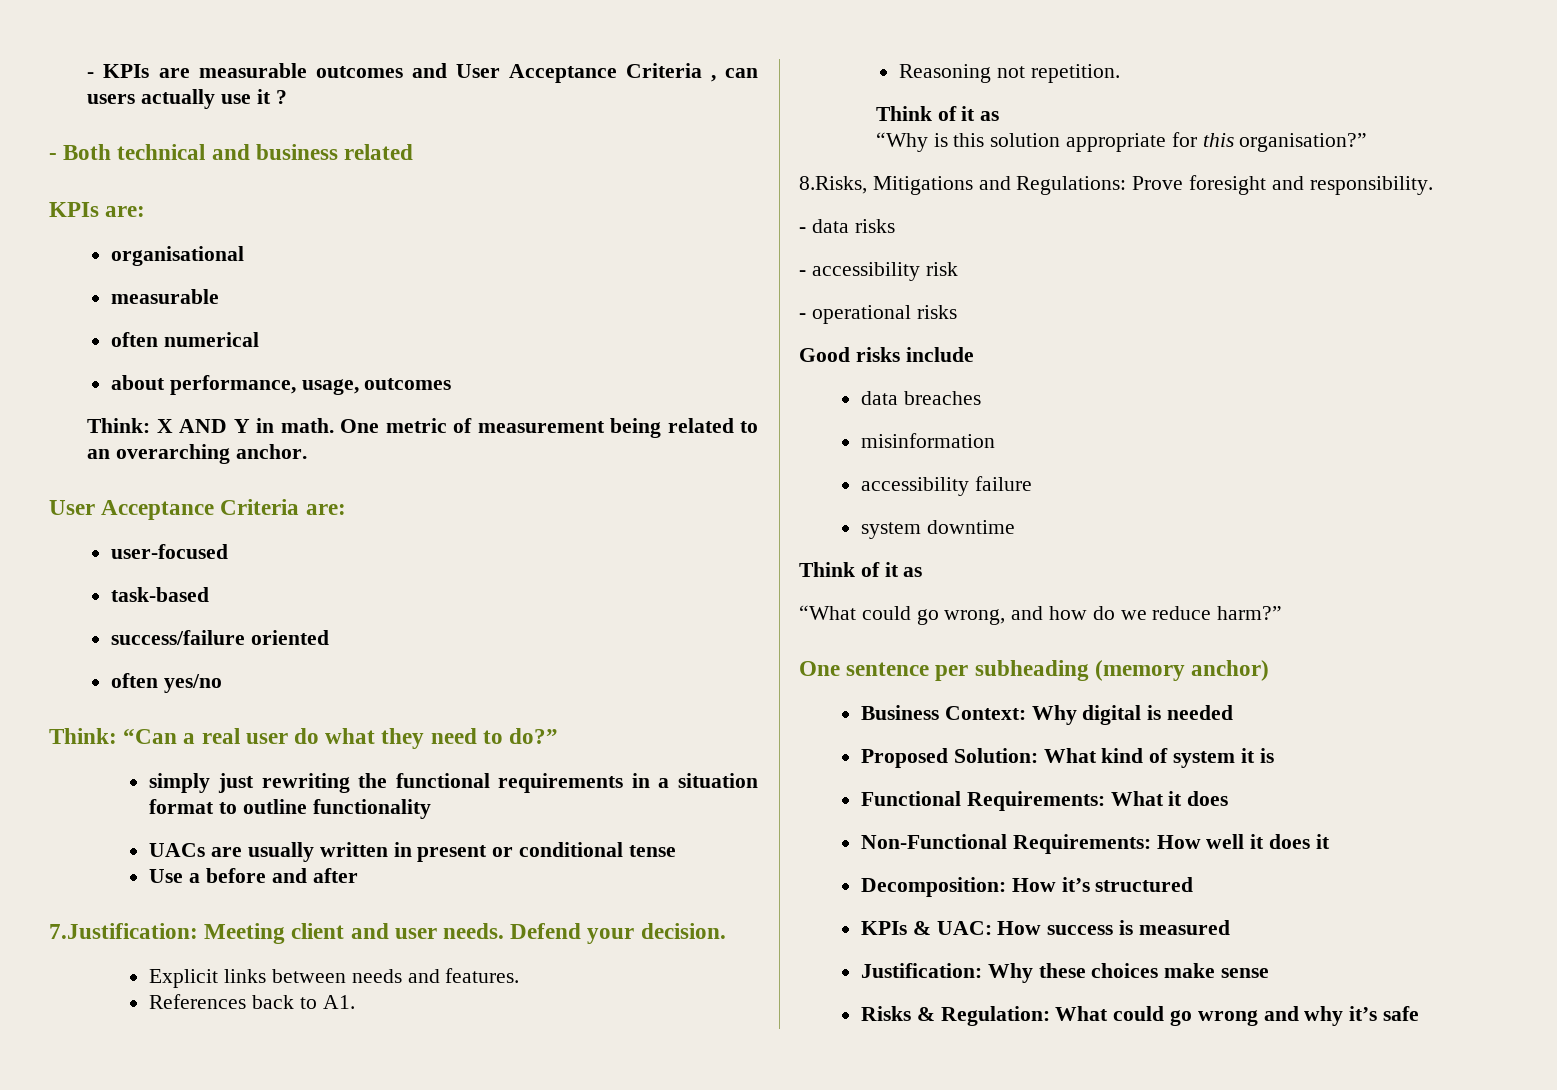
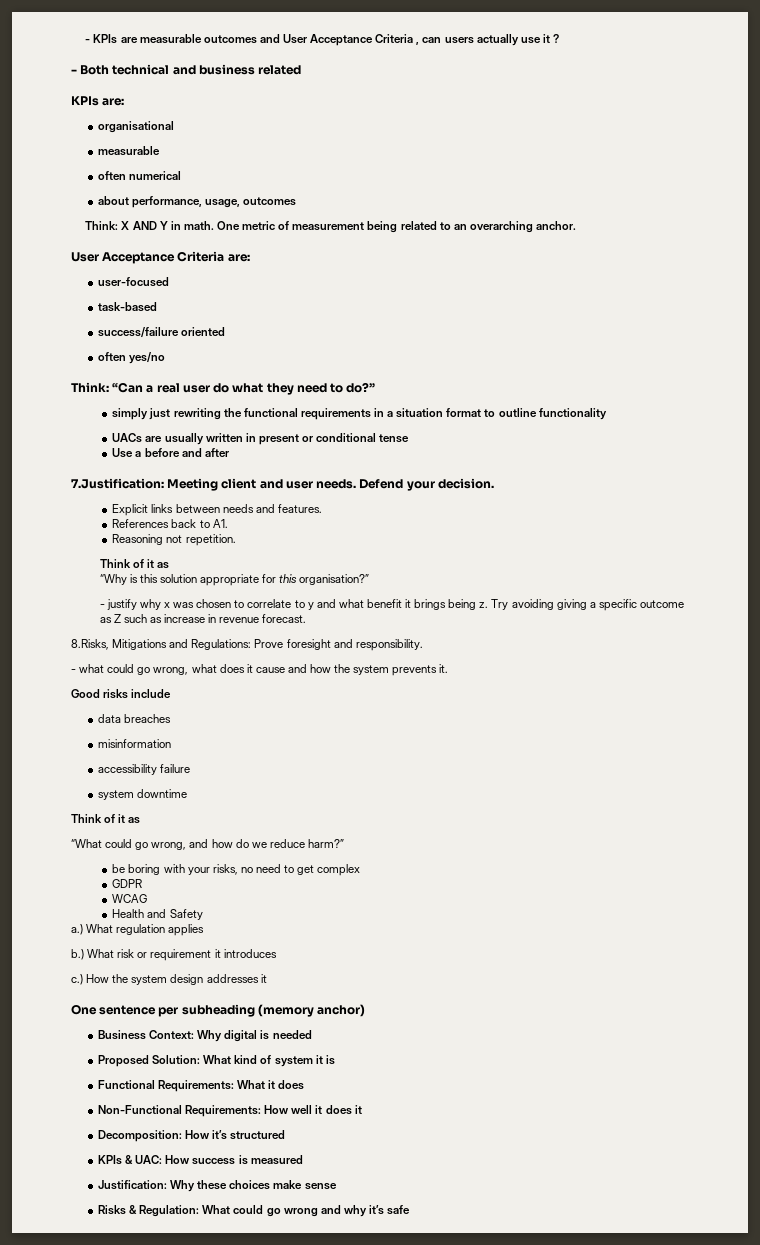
+ - justify why x was chosen to correlate to y and what benefit it brings being z. Try avoiding giving a specific outcome as Z such as increase in revenue forecast.
- - data risks
- - accessibility risk
- - operational risks
+ - what could go wrong, what does it cause and how the system prevents it.
+ be boring with your risks, no need to get complex
+ GDPR
+ WCAG
+ Health and Safety
+ a.) What regulation applies
+ b.) What risk or requirement it introduces
+ c.) How the system design addresses it

